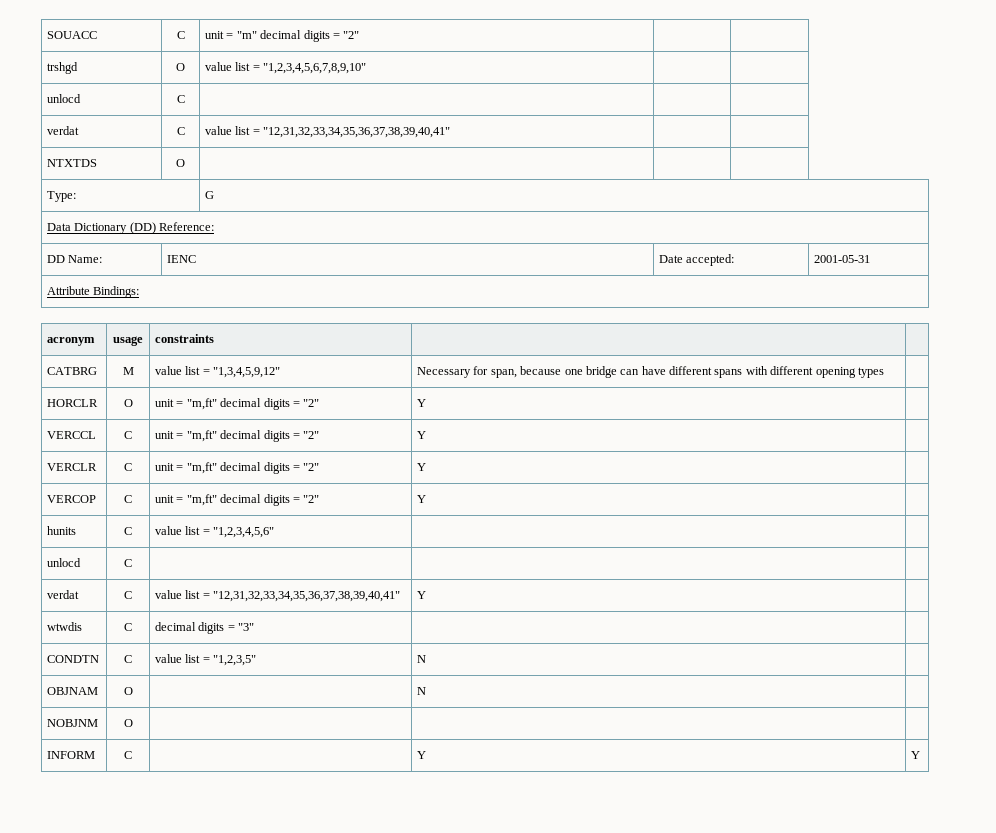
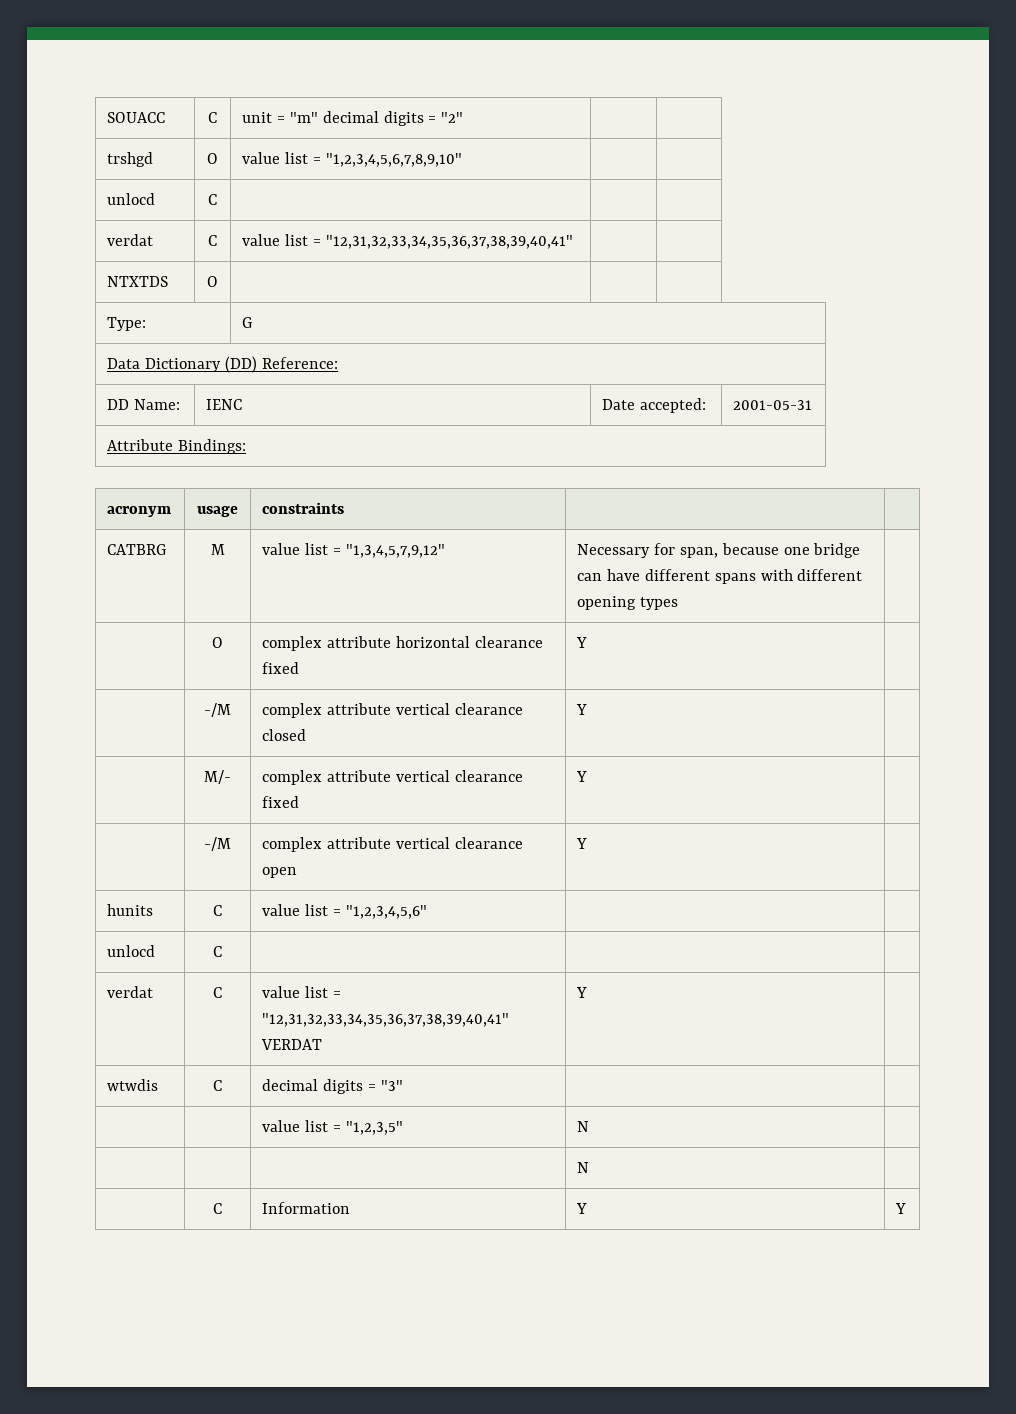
- CATBRG | M | value list = "1,3,4,5,9,12" | Necessary for span, because one bridge can have different spans with different opening types |
+ CATBRG | M | value list = "1,3,4,5,7,9,12" | Necessary for span, because one bridge can have different spans with different opening types |
- HORCLR | O | unit = "m,ft" decimal digits = "2" | Y |
- VERCCL | C | unit = "m,ft" decimal digits = "2" | Y |
- VERCLR | C | unit = "m,ft" decimal digits = "2" | Y |
- VERCOP | C | unit = "m,ft" decimal digits = "2" | Y |
+ | O | complex attribute horizontal clearance fixed | Y |
+ | -/M | complex attribute vertical clearance closed | Y |
+ | M/- | complex attribute vertical clearance fixed | Y |
+ | -/M | complex attribute vertical clearance open | Y |
- verdat | C | value list = "12,31,32,33,34,35,36,37,38,39,40,41" | Y |
+ verdat | C | value list = "12,31,32,33,34,35,36,37,38,39,40,41" VERDAT | Y |
- CONDTN | C | value list = "1,2,3,5" | N |
+ | | value list = "1,2,3,5" | N |
- OBJNAM | O | | N |
- NOBJNM | O | | |
- INFORM | C | | Y | Y
+ | | | N |
+ | C | Information | Y | Y

